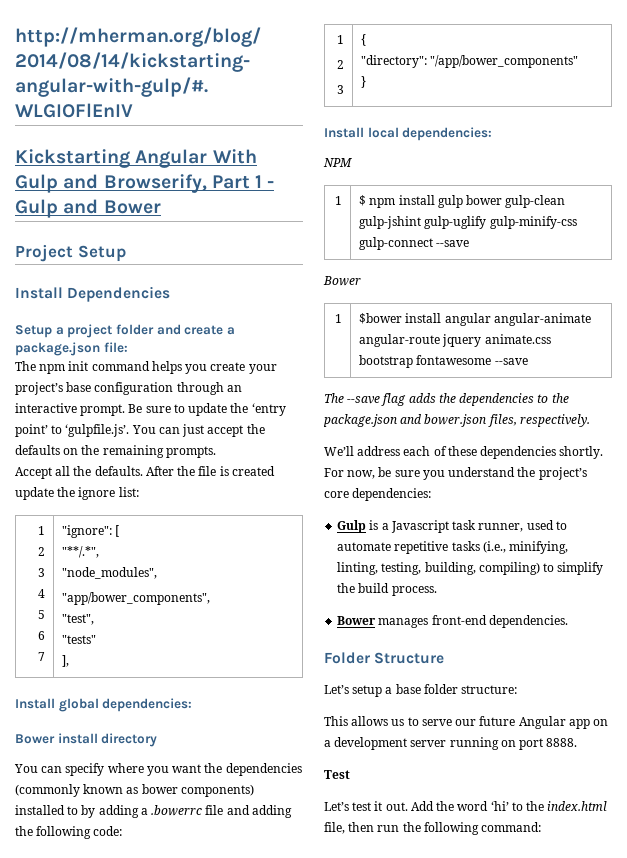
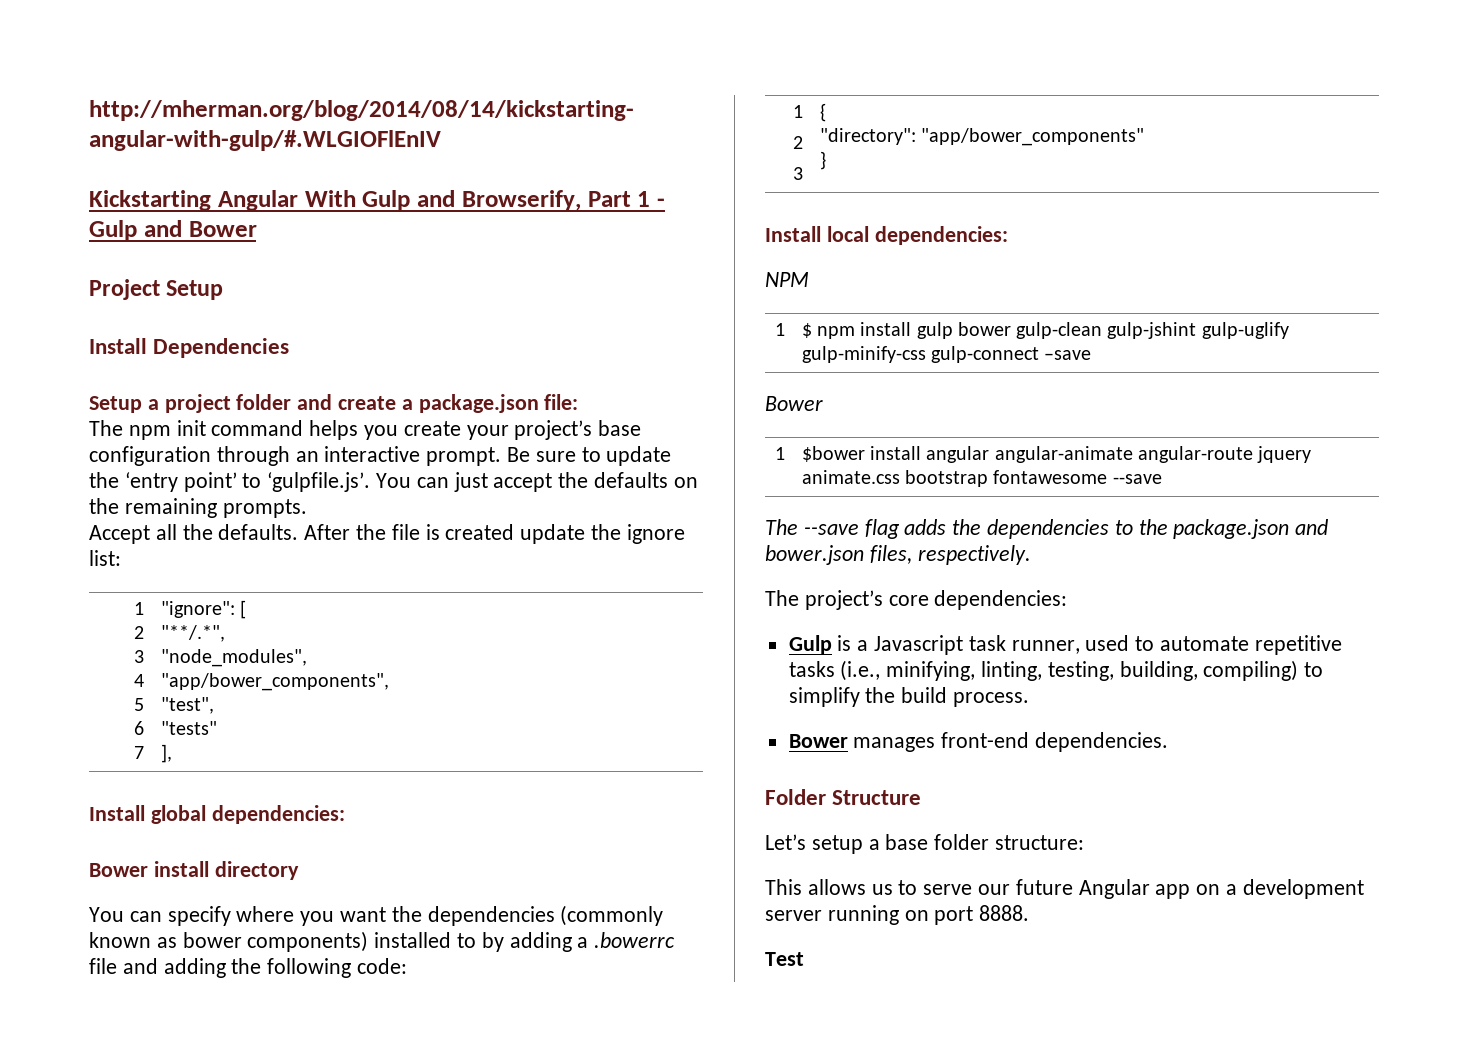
  You can specify where you want the dependencies (commonly known as bower components) installed to by adding a .bowerrc file and adding the following code:
  1
  2
  3 | {
- "directory": "/app/bower_components"
+ "directory": "app/bower_components"
- 1 | $ npm install gulp bower gulp-clean gulp-jshint gulp-uglify gulp-minify-css gulp-connect --save
+ 1 | $ npm install gulp bower gulp-clean gulp-jshint gulp-uglify gulp-minify-css gulp-connect –save
- We’ll address each of these dependencies shortly. For now, be sure you understand the project’s core dependencies:
+ The project’s core dependencies:
- Let’s test it out. Add the word ‘hi’ to the index.html file, then run the following command:

